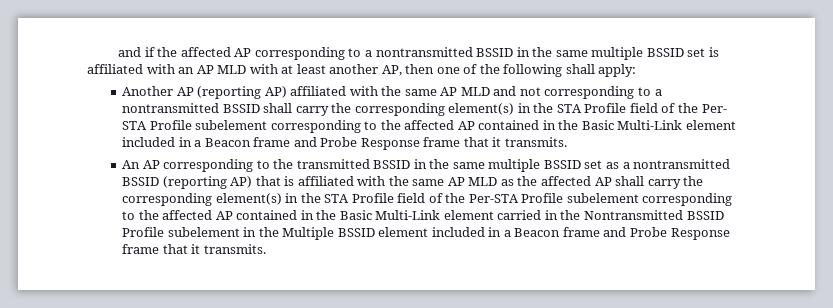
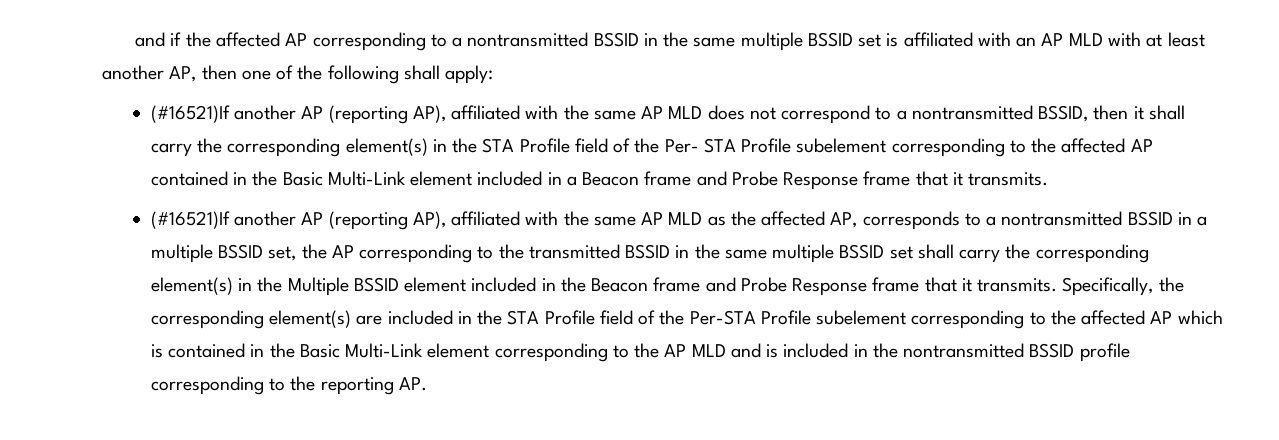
- Another AP (reporting AP) affiliated with the same AP MLD and not corresponding to a nontransmitted BSSID shall carry the corresponding element(s) in the STA Profile field of the Per- STA Profile subelement corresponding to the affected AP contained in the Basic Multi-Link element included in a Beacon frame and Probe Response frame that it transmits.
+ (#16521)If another AP (reporting AP), affiliated with the same AP MLD does not correspond to a nontransmitted BSSID, then it shall carry the corresponding element(s) in the STA Profile field of the Per- STA Profile subelement corresponding to the affected AP contained in the Basic Multi-Link element included in a Beacon frame and Probe Response frame that it transmits.
- An AP corresponding to the transmitted BSSID in the same multiple BSSID set as a nontransmitted BSSID (reporting AP) that is affiliated with the same AP MLD as the affected AP shall carry the corresponding element(s) in the STA Profile field of the Per-STA Profile subelement corresponding to the affected AP contained in the Basic Multi-Link element carried in the Nontransmitted BSSID Profile subelement in the Multiple BSSID element included in a Beacon frame and Probe Response frame that it transmits.
+ (#16521)If another AP (reporting AP), affiliated with the same AP MLD as the affected AP, corresponds to a nontransmitted BSSID in a multiple BSSID set, the AP corresponding to the transmitted BSSID in the same multiple BSSID set shall carry the corresponding element(s) in the Multiple BSSID element included in the Beacon frame and Probe Response frame that it transmits. Specifically, the corresponding element(s) are included in the STA Profile field of the Per-STA Profile subelement corresponding to the affected AP which is contained in the Basic Multi-Link element corresponding to the AP MLD and is included in the nontransmitted BSSID profile corresponding to the reporting AP.

